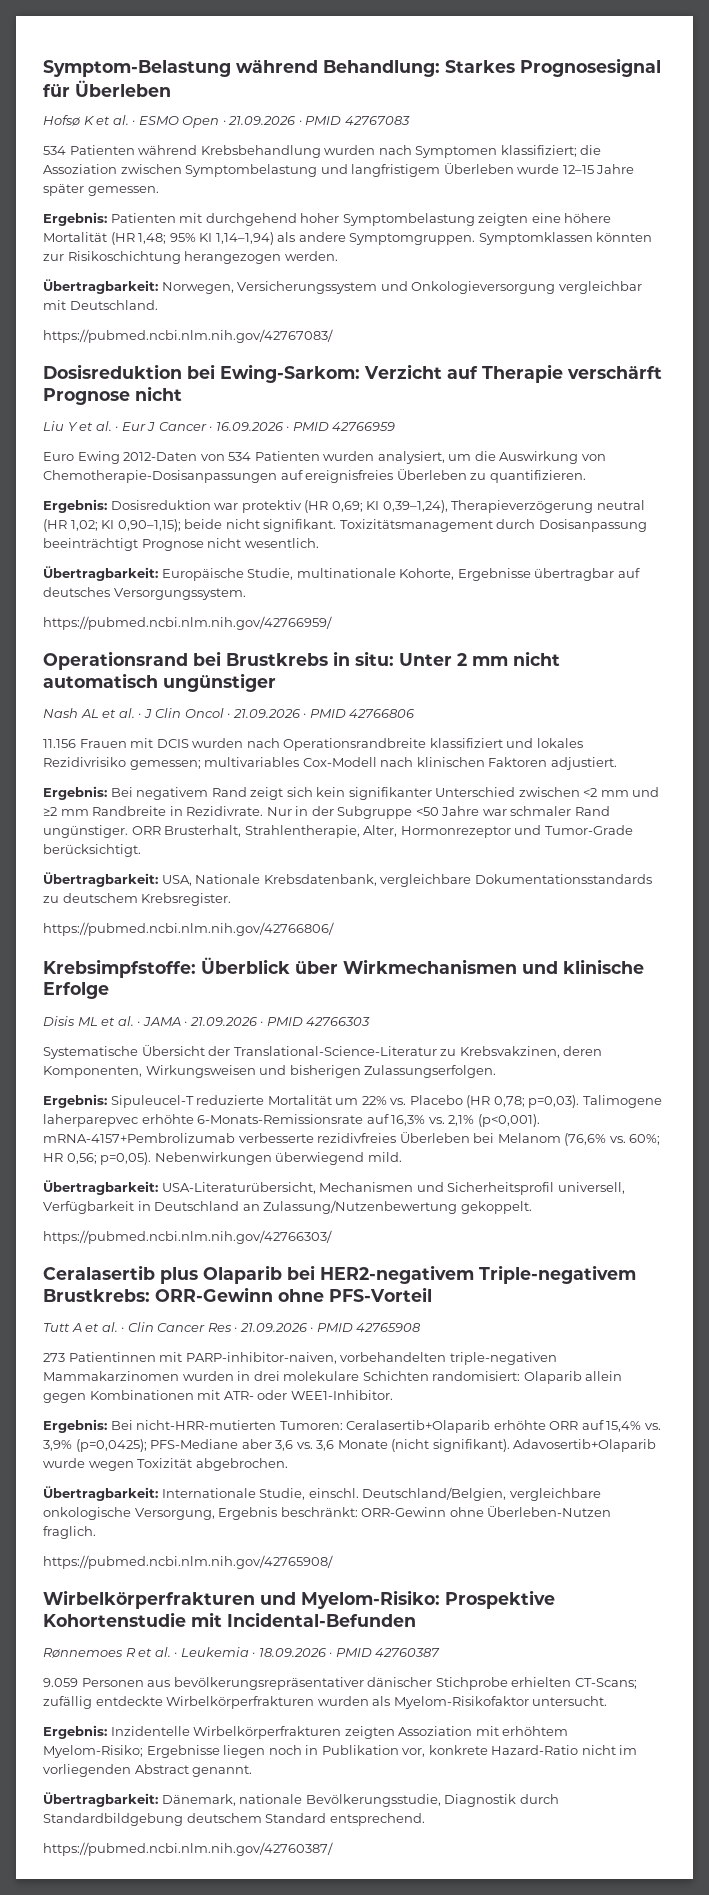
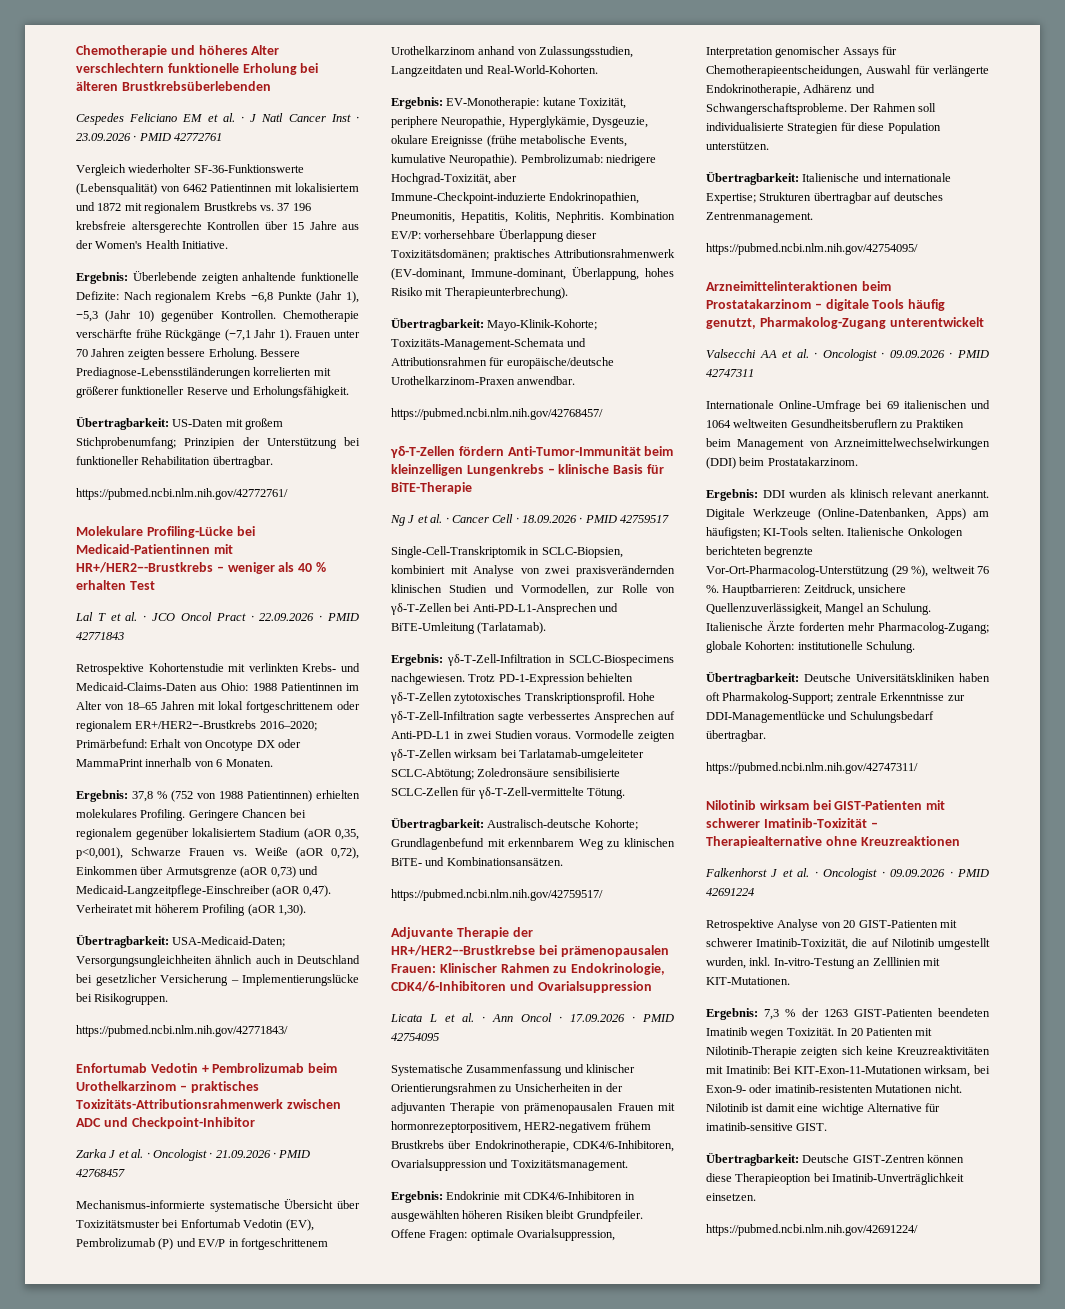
- Symptom-Belastung während Behandlung: Starkes Prognosesignal für Überleben
- Hofsø K et al. · ESMO Open · 21.09.2026 · PMID 42767083
- 534 Patienten während Krebsbehandlung wurden nach Symptomen klassifiziert; die Assoziation zwischen Symptombelastung und langfristigem Überleben wurde 12–15 Jahre später gemessen.
- Ergebnis: Patienten mit durchgehend hoher Symptombelastung zeigten eine höhere Mortalität (HR 1,48; 95% KI 1,14–1,94) als andere Symptomgruppen. Symptomklassen könnten zur Risikoschichtung herangezogen werden.
- Übertragbarkeit: Norwegen, Versicherungssystem und Onkologieversorgung vergleichbar mit Deutschland.
- https://pubmed.ncbi.nlm.nih.gov/42767083/
- Dosisreduktion bei Ewing-Sarkom: Verzicht auf Therapie verschärft Prognose nicht
- Liu Y et al. · Eur J Cancer · 16.09.2026 · PMID 42766959
- Euro Ewing 2012-Daten von 534 Patienten wurden analysiert, um die Auswirkung von Chemotherapie-Dosisanpassungen auf ereignisfreies Überleben zu quantifizieren.
- Ergebnis: Dosisreduktion war protektiv (HR 0,69; KI 0,39–1,24), Therapieverzögerung neutral (HR 1,02; KI 0,90–1,15); beide nicht signifikant. Toxizitätsmanagement durch Dosisanpassung beeinträchtigt Prognose nicht wesentlich.
- Übertragbarkeit: Europäische Studie, multinationale Kohorte, Ergebnisse übertragbar auf deutsches Versorgungssystem.
- https://pubmed.ncbi.nlm.nih.gov/42766959/
- Operationsrand bei Brustkrebs in situ: Unter 2 mm nicht automatisch ungünstiger
- Nash AL et al. · J Clin Oncol · 21.09.2026 · PMID 42766806
- 11.156 Frauen mit DCIS wurden nach Operationsrandbreite klassifiziert und lokales Rezidivrisiko gemessen; multivariables Cox-Modell nach klinischen Faktoren adjustiert.
- Ergebnis: Bei negativem Rand zeigt sich kein signifikanter Unterschied zwischen <2 mm und ≥2 mm Randbreite in Rezidivrate. Nur in der Subgruppe <50 Jahre war schmaler Rand ungünstiger. ORR Brusterhalt, Strahlentherapie, Alter, Hormonrezeptor und Tumor-Grade berücksichtigt.
- Übertragbarkeit: USA, Nationale Krebsdatenbank, vergleichbare Dokumentationsstandards zu deutschem Krebsregister.
- https://pubmed.ncbi.nlm.nih.gov/42766806/
- Krebsimpfstoffe: Überblick über Wirkmechanismen und klinische Erfolge
- Disis ML et al. · JAMA · 21.09.2026 · PMID 42766303
- Systematische Übersicht der Translational-Science-Literatur zu Krebsvakzinen, deren Komponenten, Wirkungsweisen und bisherigen Zulassungserfolgen.
- Ergebnis: Sipuleucel-T reduzierte Mortalität um 22% vs. Placebo (HR 0,78; p=0,03). Talimogene laherparepvec erhöhte 6-Monats-Remissionsrate auf 16,3% vs. 2,1% (p<0,001). mRNA-4157+Pembrolizumab verbesserte rezidivfreies Überleben bei Melanom (76,6% vs. 60%; HR 0,56; p=0,05). Nebenwirkungen überwiegend mild.
- Übertragbarkeit: USA-Literaturübersicht, Mechanismen und Sicherheitsprofil universell, Verfügbarkeit in Deutschland an Zulassung/Nutzenbewertung gekoppelt.
- https://pubmed.ncbi.nlm.nih.gov/42766303/
- Ceralasertib plus Olaparib bei HER2-negativem Triple-negativem Brustkrebs: ORR-Gewinn ohne PFS-Vorteil
- Tutt A et al. · Clin Cancer Res · 21.09.2026 · PMID 42765908
- 273 Patientinnen mit PARP-inhibitor-naiven, vorbehandelten triple-negativen Mammakarzinomen wurden in drei molekulare Schichten randomisiert: Olaparib allein gegen Kombinationen mit ATR- oder WEE1-Inhibitor.
- Ergebnis: Bei nicht-HRR-mutierten Tumoren: Ceralasertib+Olaparib erhöhte ORR auf 15,4% vs. 3,9% (p=0,0425); PFS-Mediane aber 3,6 vs. 3,6 Monate (nicht signifikant). Adavosertib+Olaparib wurde wegen Toxizität abgebrochen.
- Übertragbarkeit: Internationale Studie, einschl. Deutschland/Belgien, vergleichbare onkologische Versorgung, Ergebnis beschränkt: ORR-Gewinn ohne Überleben-Nutzen fraglich.
- https://pubmed.ncbi.nlm.nih.gov/42765908/
- Wirbelkörperfrakturen und Myelom-Risiko: Prospektive Kohortenstudie mit Incidental-Befunden
- Rønnemoes R et al. · Leukemia · 18.09.2026 · PMID 42760387
- 9.059 Personen aus bevölkerungsrepräsentativer dänischer Stichprobe erhielten CT-Scans; zufällig entdeckte Wirbelkörperfrakturen wurden als Myelom-Risikofaktor untersucht.
- Ergebnis: Inzidentelle Wirbelkörperfrakturen zeigten Assoziation mit erhöhtem Myelom-Risiko; Ergebnisse liegen noch in Publikation vor, konkrete Hazard-Ratio nicht im vorliegenden Abstract genannt.
- Übertragbarkeit: Dänemark, nationale Bevölkerungsstudie, Diagnostik durch Standardbildgebung deutschem Standard entsprechend.
- https://pubmed.ncbi.nlm.nih.gov/42760387/
+ Chemotherapie und höheres Alter verschlechtern funktionelle Erholung bei älteren Brustkrebsüberlebenden
+ Cespedes Feliciano EM et al. · J Natl Cancer Inst · 23.09.2026 · PMID 42772761
+ Vergleich wiederholter SF-36-Funktionswerte (Lebensqualität) von 6462 Patientinnen mit lokalisiertem und 1872 mit regionalem Brustkrebs vs. 37 196 krebsfreie altersgerechte Kontrollen über 15 Jahre aus der Women's Health Initiative.
+ Ergebnis: Überlebende zeigten anhaltende funktionelle Defizite: Nach regionalem Krebs −6,8 Punkte (Jahr 1), −5,3 (Jahr 10) gegenüber Kontrollen. Chemotherapie verschärfte frühe Rückgänge (−7,1 Jahr 1). Frauen unter 70 Jahren zeigten bessere Erholung. Bessere Prediagnose-Lebensstiländerungen korrelierten mit größerer funktioneller Reserve und Erholungsfähigkeit.
+ Übertragbarkeit: US-Daten mit großem Stichprobenumfang; Prinzipien der Unterstützung bei funktioneller Rehabilitation übertragbar.
+ https://pubmed.ncbi.nlm.nih.gov/42772761/
+ Molekulare Profiling-Lücke bei Medicaid-Patientinnen mit HR+/HER2−-Brustkrebs – weniger als 40 % erhalten Test
+ Lal T et al. · JCO Oncol Pract · 22.09.2026 · PMID 42771843
+ Retrospektive Kohortenstudie mit verlinkten Krebs- und Medicaid-Claims-Daten aus Ohio: 1988 Patientinnen im Alter von 18–65 Jahren mit lokal fortgeschrittenem oder regionalem ER+/HER2−-Brustkrebs 2016–2020; Primärbefund: Erhalt von Oncotype DX oder MammaPrint innerhalb von 6 Monaten.
+ Ergebnis: 37,8 % (752 von 1988 Patientinnen) erhielten molekulares Profiling. Geringere Chancen bei regionalem gegenüber lokalisiertem Stadium (aOR 0,35, p<0,001), Schwarze Frauen vs. Weiße (aOR 0,72), Einkommen über Armutsgrenze (aOR 0,73) und Medicaid-Langzeitpflege-Einschreiber (aOR 0,47). Verheiratet mit höherem Profiling (aOR 1,30).
+ Übertragbarkeit: USA-Medicaid-Daten; Versorgungsungleichheiten ähnlich auch in Deutschland bei gesetzlicher Versicherung – Implementierungslücke bei Risikogruppen.
+ https://pubmed.ncbi.nlm.nih.gov/42771843/
+ Enfortumab Vedotin + Pembrolizumab beim Urothelkarzinom – praktisches Toxizitäts-Attributionsrahmenwerk zwischen ADC und Checkpoint-Inhibitor
+ Zarka J et al. · Oncologist · 21.09.2026 · PMID 42768457
+ Mechanismus-informierte systematische Übersicht über Toxizitätsmuster bei Enfortumab Vedotin (EV), Pembrolizumab (P) und EV/P in fortgeschrittenem Urothelkarzinom anhand von Zulassungsstudien, Langzeitdaten und Real-World-Kohorten.
+ Ergebnis: EV-Monotherapie: kutane Toxizität, periphere Neuropathie, Hyperglykämie, Dysgeuzie, okulare Ereignisse (frühe metabolische Events, kumulative Neuropathie). Pembrolizumab: niedrigere Hochgrad-Toxizität, aber Immune-Checkpoint-induzierte Endokrinopathien, Pneumonitis, Hepatitis, Kolitis, Nephritis. Kombination EV/P: vorhersehbare Überlappung dieser Toxizitätsdomänen; praktisches Attributionsrahmenwerk (EV-dominant, Immune-dominant, Überlappung, hohes Risiko mit Therapieunterbrechung).
+ Übertragbarkeit: Mayo-Klinik-Kohorte; Toxizitäts-Management-Schemata und Attributionsrahmen für europäische/deutsche Urothelkarzinom-Praxen anwendbar.
+ https://pubmed.ncbi.nlm.nih.gov/42768457/
+ γδ-T-Zellen fördern Anti-Tumor-Immunität beim kleinzelligen Lungenkrebs – klinische Basis für BiTE-Therapie
+ Ng J et al. · Cancer Cell · 18.09.2026 · PMID 42759517
+ Single-Cell-Transkriptomik in SCLC-Biopsien, kombiniert mit Analyse von zwei praxisverändernden klinischen Studien und Vormodellen, zur Rolle von γδ-T-Zellen bei Anti-PD-L1-Ansprechen und BiTE-Umleitung (Tarlatamab).
+ Ergebnis: γδ-T-Zell-Infiltration in SCLC-Biospecimens nachgewiesen. Trotz PD-1-Expression behielten γδ-T-Zellen zytotoxisches Transkriptionsprofil. Hohe γδ-T-Zell-Infiltration sagte verbessertes Ansprechen auf Anti-PD-L1 in zwei Studien voraus. Vormodelle zeigten γδ-T-Zellen wirksam bei Tarlatamab-umgeleiteter SCLC-Abtötung; Zoledronsäure sensibilisierte SCLC-Zellen für γδ-T-Zell-vermittelte Tötung.
+ Übertragbarkeit: Australisch-deutsche Kohorte; Grundlagenbefund mit erkennbarem Weg zu klinischen BiTE- und Kombinationsansätzen.
+ https://pubmed.ncbi.nlm.nih.gov/42759517/
+ Adjuvante Therapie der HR+/HER2−-Brustkrebse bei prämenopausalen Frauen: Klinischer Rahmen zu Endokrinologie, CDK4/6-Inhibitoren und Ovarialsuppression
+ Licata L et al. · Ann Oncol · 17.09.2026 · PMID 42754095
+ Systematische Zusammenfassung und klinischer Orientierungsrahmen zu Unsicherheiten in der adjuvanten Therapie von prämenopausalen Frauen mit hormonrezeptorpositivem, HER2-negativem frühem Brustkrebs über Endokrinotherapie, CDK4/6-Inhibitoren, Ovarialsuppression und Toxizitätsmanagement.
+ Ergebnis: Endokrinie mit CDK4/6-Inhibitoren in ausgewählten höheren Risiken bleibt Grundpfeiler. Offene Fragen: optimale Ovarialsuppression, Interpretation genomischer Assays für Chemotherapieentscheidungen, Auswahl für verlängerte Endokrinotherapie, Adhärenz und Schwangerschaftsprobleme. Der Rahmen soll individualisierte Strategien für diese Population unterstützen.
+ Übertragbarkeit: Italienische und internationale Expertise; Strukturen übertragbar auf deutsches Zentrenmanagement.
+ https://pubmed.ncbi.nlm.nih.gov/42754095/
+ Arzneimittelinteraktionen beim Prostatakarzinom – digitale Tools häufig genutzt, Pharmakolog-Zugang unterentwickelt
+ Valsecchi AA et al. · Oncologist · 09.09.2026 · PMID 42747311
+ Internationale Online-Umfrage bei 69 italienischen und 1064 weltweiten Gesundheitsberuflern zu Praktiken beim Management von Arzneimittelwechselwirkungen (DDI) beim Prostatakarzinom.
+ Ergebnis: DDI wurden als klinisch relevant anerkannt. Digitale Werkzeuge (Online-Datenbanken, Apps) am häufigsten; KI-Tools selten. Italienische Onkologen berichteten begrenzte Vor-Ort-Pharmacolog-Unterstützung (29 %), weltweit 76 %. Hauptbarrieren: Zeitdruck, unsichere Quellenzuverlässigkeit, Mangel an Schulung. Italienische Ärzte forderten mehr Pharmacolog-Zugang; globale Kohorten: institutionelle Schulung.
+ Übertragbarkeit: Deutsche Universitätskliniken haben oft Pharmakolog-Support; zentrale Erkenntnisse zur DDI-Managementlücke und Schulungsbedarf übertragbar.
+ https://pubmed.ncbi.nlm.nih.gov/42747311/
+ Nilotinib wirksam bei GIST-Patienten mit schwerer Imatinib-Toxizität – Therapiealternative ohne Kreuzreaktionen
+ Falkenhorst J et al. · Oncologist · 09.09.2026 · PMID 42691224
+ Retrospektive Analyse von 20 GIST-Patienten mit schwerer Imatinib-Toxizität, die auf Nilotinib umgestellt wurden, inkl. In-vitro-Testung an Zelllinien mit KIT-Mutationen.
+ Ergebnis: 7,3 % der 1263 GIST-Patienten beendeten Imatinib wegen Toxizität. In 20 Patienten mit Nilotinib-Therapie zeigten sich keine Kreuzreaktivitäten mit Imatinib: Bei KIT-Exon-11-Mutationen wirksam, bei Exon-9- oder imatinib-resistenten Mutationen nicht. Nilotinib ist damit eine wichtige Alternative für imatinib-sensitive GIST.
+ Übertragbarkeit: Deutsche GIST-Zentren können diese Therapieoption bei Imatinib-Unverträglichkeit einsetzen.
+ https://pubmed.ncbi.nlm.nih.gov/42691224/

